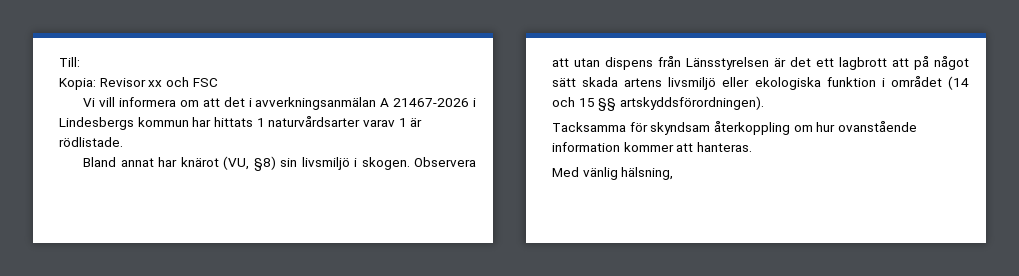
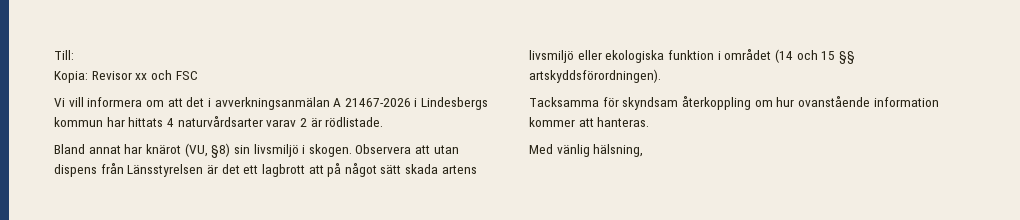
- Vi vill informera om att det i avverkningsanmälan A 21467-2026 i Lindesbergs kommun har hittats 1 naturvårdsarter varav 1 är rödlistade.
+ Vi vill informera om att det i avverkningsanmälan A 21467-2026 i Lindesbergs kommun har hittats 4 naturvårdsarter varav 2 är rödlistade.

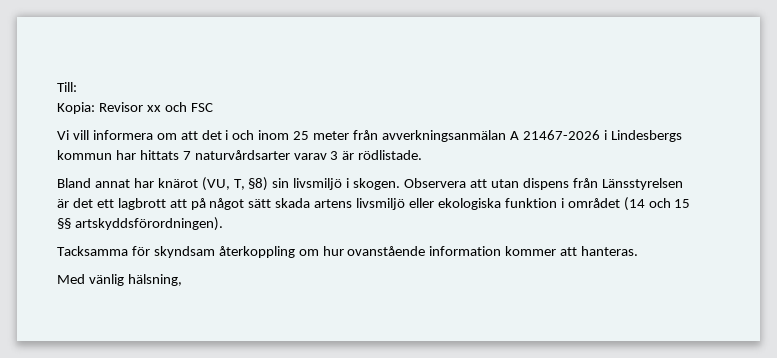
- Vi vill informera om att det i avverkningsanmälan A 21467-2026 i Lindesbergs kommun har hittats 4 naturvårdsarter varav 2 är rödlistade.
+ Vi vill informera om att det i och inom 25 meter från avverkningsanmälan A 21467-2026 i Lindesbergs kommun har hittats 7 naturvårdsarter varav 3 är rödlistade.
- Bland annat har knärot (VU, §8) sin livsmiljö i skogen.
+ Bland annat har knärot (VU, T, §8) sin livsmiljö i skogen.

